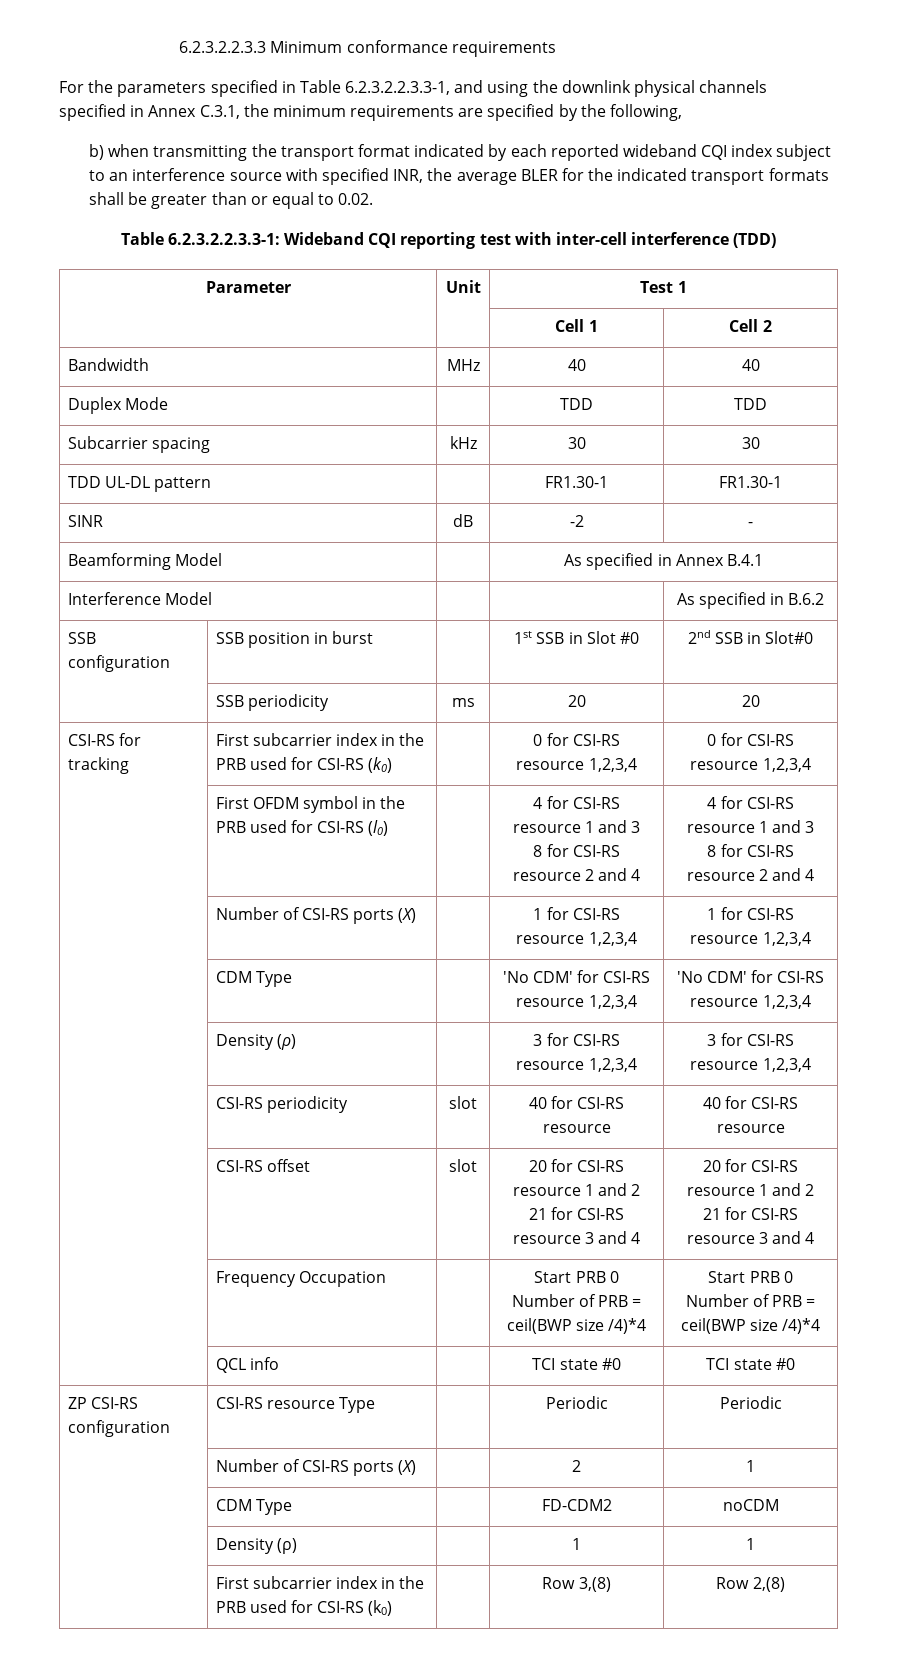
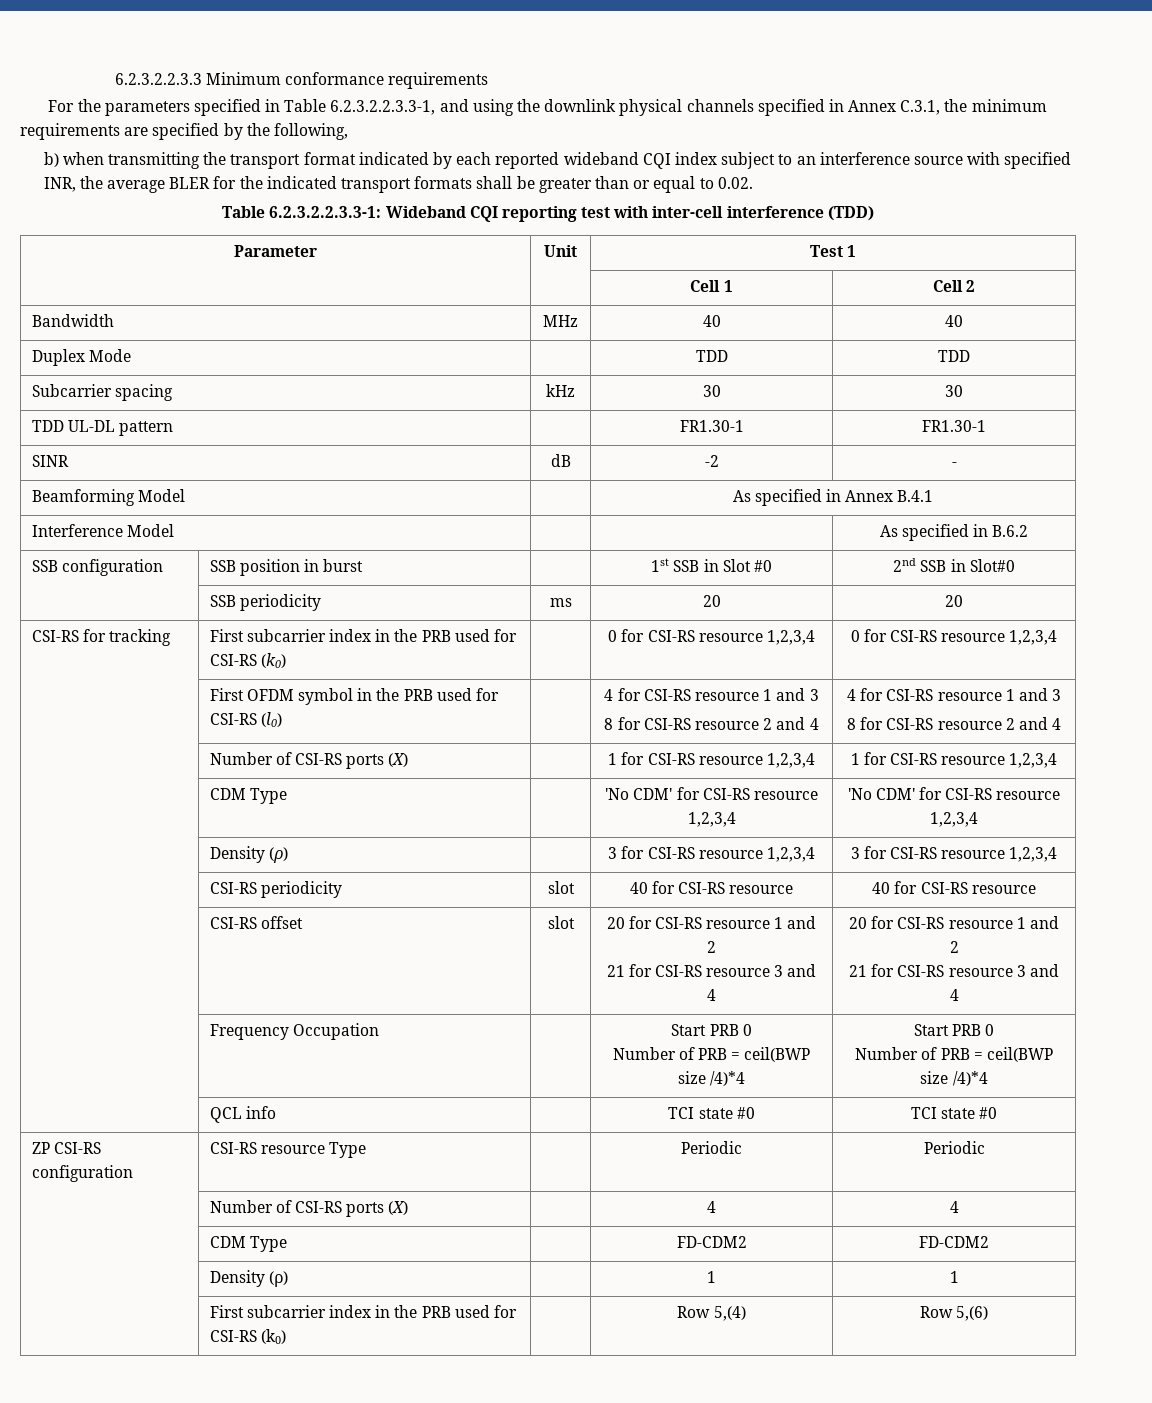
- | Number of CSI-RS ports (X) | | 2 | 1
+ | Number of CSI-RS ports (X) | | 4 | 4
- | CDM Type | | FD-CDM2 | noCDM
+ | CDM Type | | FD-CDM2 | FD-CDM2
- | First subcarrier index in the PRB used for CSI-RS (k0) | | Row 3,(8) | Row 2,(8)
+ | First subcarrier index in the PRB used for CSI-RS (k0) | | Row 5,(4) | Row 5,(6)

